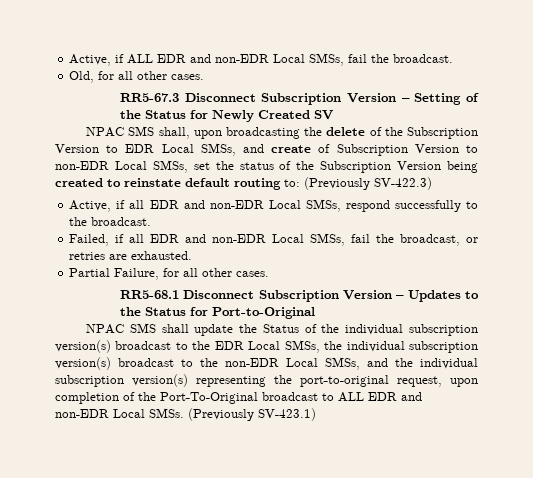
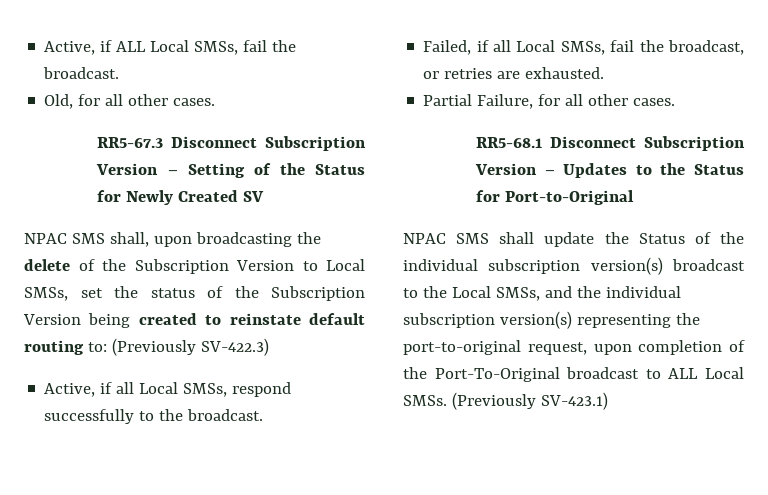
- Active, if ALL EDR and non-EDR Local SMSs, fail the broadcast.
+ Active, if ALL Local SMSs, fail the broadcast.
- NPAC SMS shall, upon broadcasting the delete of the Subscription Version to EDR Local SMSs, and create of Subscription Version to non-EDR Local SMSs, set the status of the Subscription Version being created to reinstate default routing to: (Previously SV-422.3)
+ NPAC SMS shall, upon broadcasting the delete of the Subscription Version to Local SMSs, set the status of the Subscription Version being created to reinstate default routing to: (Previously SV-422.3)
- Active, if all EDR and non-EDR Local SMSs, respond successfully to the broadcast.
+ Active, if all Local SMSs, respond successfully to the broadcast.
- Failed, if all EDR and non-EDR Local SMSs, fail the broadcast, or retries are exhausted.
+ Failed, if all Local SMSs, fail the broadcast, or retries are exhausted.
- NPAC SMS shall update the Status of the individual subscription version(s) broadcast to the EDR Local SMSs, the individual subscription version(s) broadcast to the non-EDR Local SMSs, and the individual subscription version(s) representing the port-to-original request, upon completion of the Port-To-Original broadcast to ALL EDR and non-EDR Local SMSs.
+ NPAC SMS shall update the Status of the individual subscription version(s) broadcast to the Local SMSs, and the individual subscription version(s) representing the port-to-original request, upon completion of the Port-To-Original broadcast to ALL Local SMSs.

